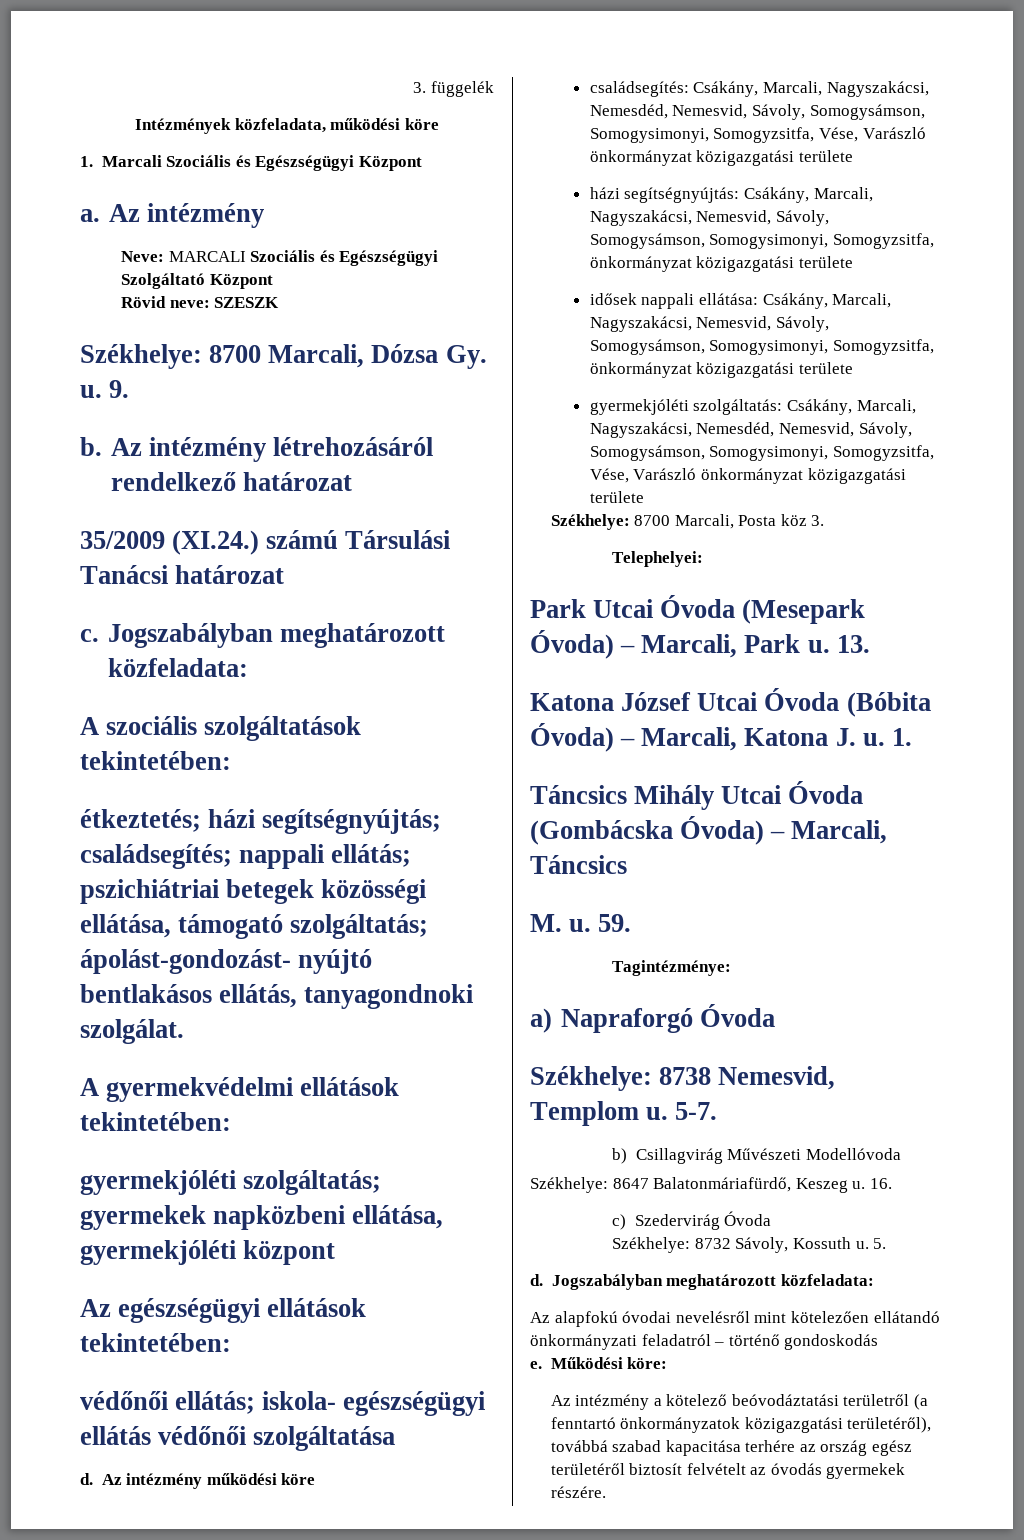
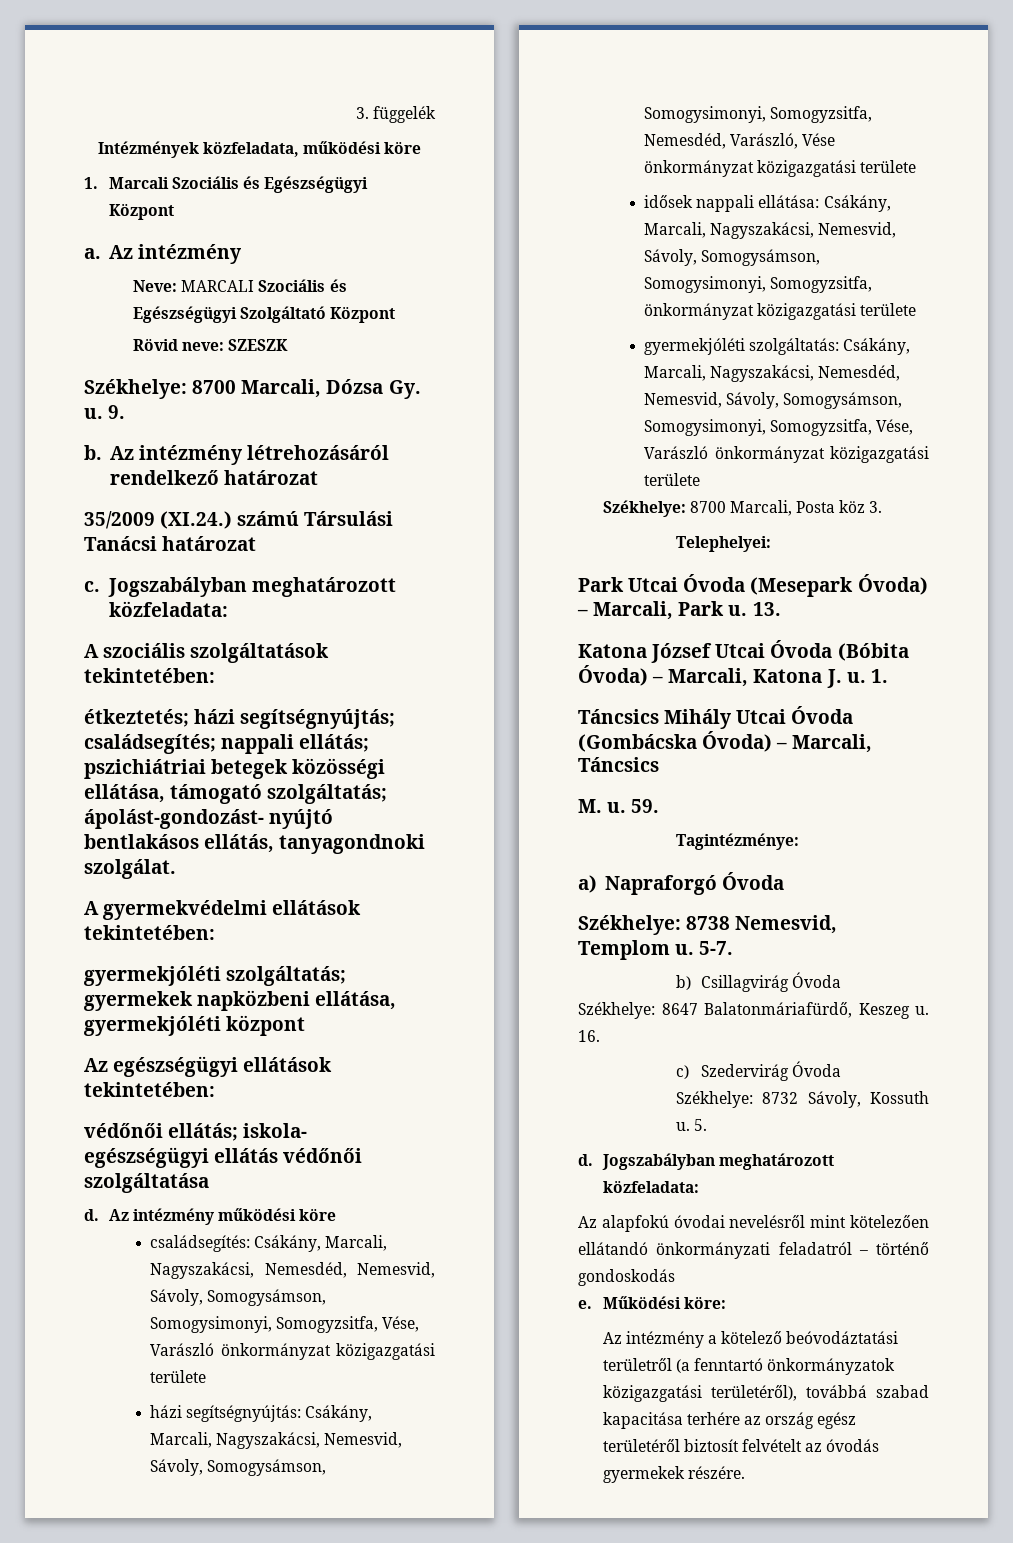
- házi segítségnyújtás: Csákány, Marcali, Nagyszakácsi, Nemesvid, Sávoly, Somogysámson, Somogysimonyi, Somogyzsitfa, önkormányzat közigazgatási területe
+ házi segítségnyújtás: Csákány, Marcali, Nagyszakácsi, Nemesvid, Sávoly, Somogysámson, Somogysimonyi, Somogyzsitfa, Nemesdéd, Varászló, Vése önkormányzat közigazgatási területe
- b) Csillagvirág Művészeti Modellóvoda
+ b) Csillagvirág Óvoda

